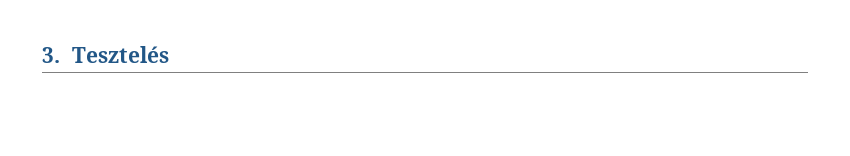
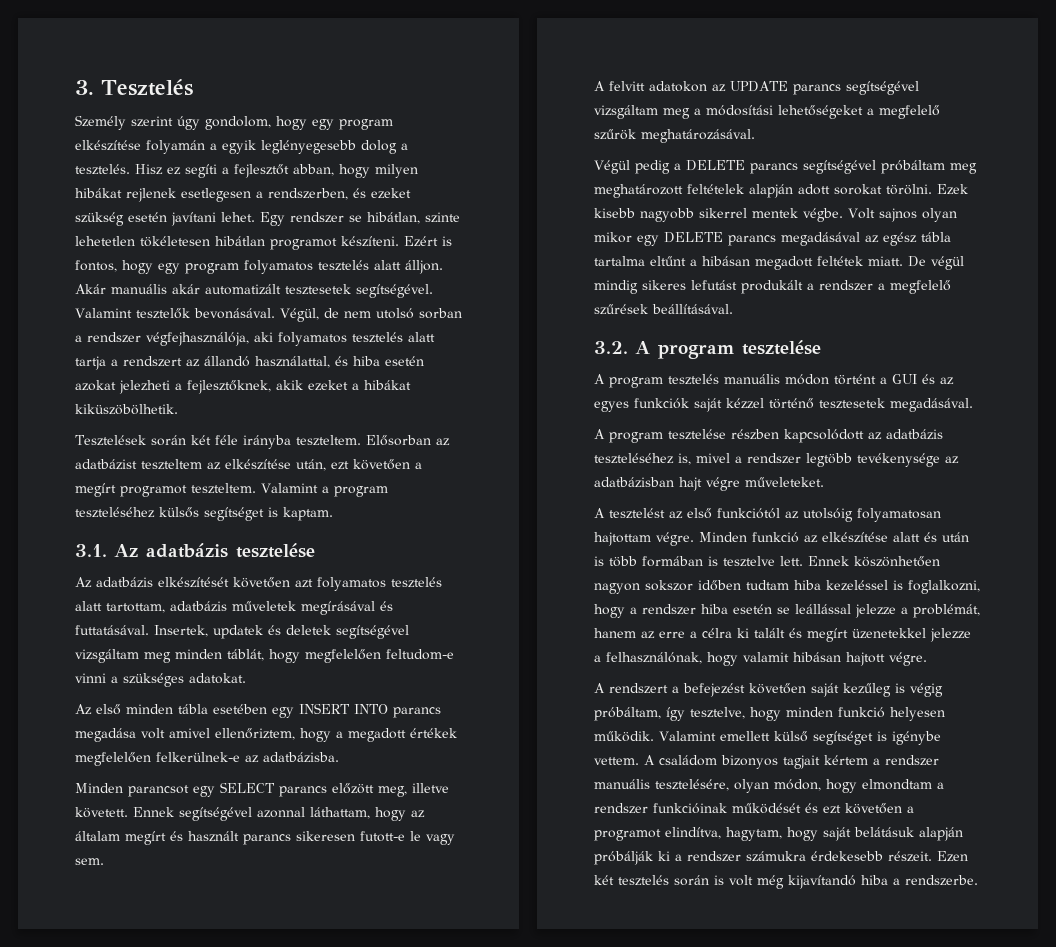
+ Személy szerint úgy gondolom, hogy egy program elkészítése folyamán a egyik leglényegesebb dolog a tesztelés. Hisz ez segíti a fejlesztőt abban, hogy milyen hibákat rejlenek esetlegesen a rendszerben, és ezeket szükség esetén javítani lehet. Egy rendszer se hibátlan, szinte lehetetlen tökéletesen hibátlan programot készíteni. Ezért is fontos, hogy egy program folyamatos tesztelés alatt álljon. Akár manuális akár automatizált tesztesetek segítségével. Valamint tesztelők bevonásával. Végül, de nem utolsó sorban a rendszer végfejhasználója, aki folyamatos tesztelés alatt tartja a rendszert az állandó használattal, és hiba esetén azokat jelezheti a fejlesztőknek, akik ezeket a hibákat kiküszöbölhetik.
+ Tesztelések során két féle irányba teszteltem. Elősorban az adatbázist teszteltem az elkészítése után, ezt követően a megírt programot teszteltem. Valamint a program teszteléséhez külsős segítséget is kaptam.
+ 3.1. Az adatbázis tesztelése
+ Az adatbázis elkészítését követően azt folyamatos tesztelés alatt tartottam, adatbázis műveletek megírásával és futtatásával. Insertek, updatek és deletek segítségével vizsgáltam meg minden táblát, hogy megfelelően feltudom-e vinni a szükséges adatokat.
+ Az első minden tábla esetében egy INSERT INTO parancs megadása volt amivel ellenőriztem, hogy a megadott értékek megfelelően felkerülnek-e az adatbázisba.
+ Minden parancsot egy SELECT parancs előzött meg, illetve követett. Ennek segítségével azonnal láthattam, hogy az általam megírt és használt parancs sikeresen futott-e le vagy sem.
+ A felvitt adatokon az UPDATE parancs segítségével vizsgáltam meg a módosítási lehetőségeket a megfelelő szűrök meghatározásával.
+ Végül pedig a DELETE parancs segítségével próbáltam meg meghatározott feltételek alapján adott sorokat törölni. Ezek kisebb nagyobb sikerrel mentek végbe. Volt sajnos olyan mikor egy DELETE parancs megadásával az egész tábla tartalma eltűnt a hibásan megadott feltétek miatt. De végül mindig sikeres lefutást produkált a rendszer a megfelelő szűrések beállításával.
+ 3.2. A program tesztelése
+ A program tesztelés manuális módon történt a GUI és az egyes funkciók saját kézzel történő tesztesetek megadásával.
+ A program tesztelése részben kapcsolódott az adatbázis teszteléséhez is, mivel a rendszer legtöbb tevékenysége az adatbázisban hajt végre műveleteket.
+ A tesztelést az első funkciótól az utolsóig folyamatosan hajtottam végre. Minden funkció az elkészítése alatt és után is több formában is tesztelve lett. Ennek köszönhetően nagyon sokszor időben tudtam hiba kezeléssel is foglalkozni, hogy a rendszer hiba esetén se leállással jelezze a problémát, hanem az erre a célra ki talált és megírt üzenetekkel jelezze a felhasználónak, hogy valamit hibásan hajtott végre.
+ A rendszert a befejezést követően saját kezűleg is végig próbáltam, így tesztelve, hogy minden funkció helyesen működik. Valamint emellett külső segítséget is igénybe vettem. A családom bizonyos tagjait kértem a rendszer manuális tesztelésére, olyan módon, hogy elmondtam a rendszer funkcióinak működését és ezt követően a programot elindítva, hagytam, hogy saját belátásuk alapján próbálják ki a rendszer számukra érdekesebb részeit. Ezen két tesztelés során is volt még kijavítandó hiba a rendszerbe.

